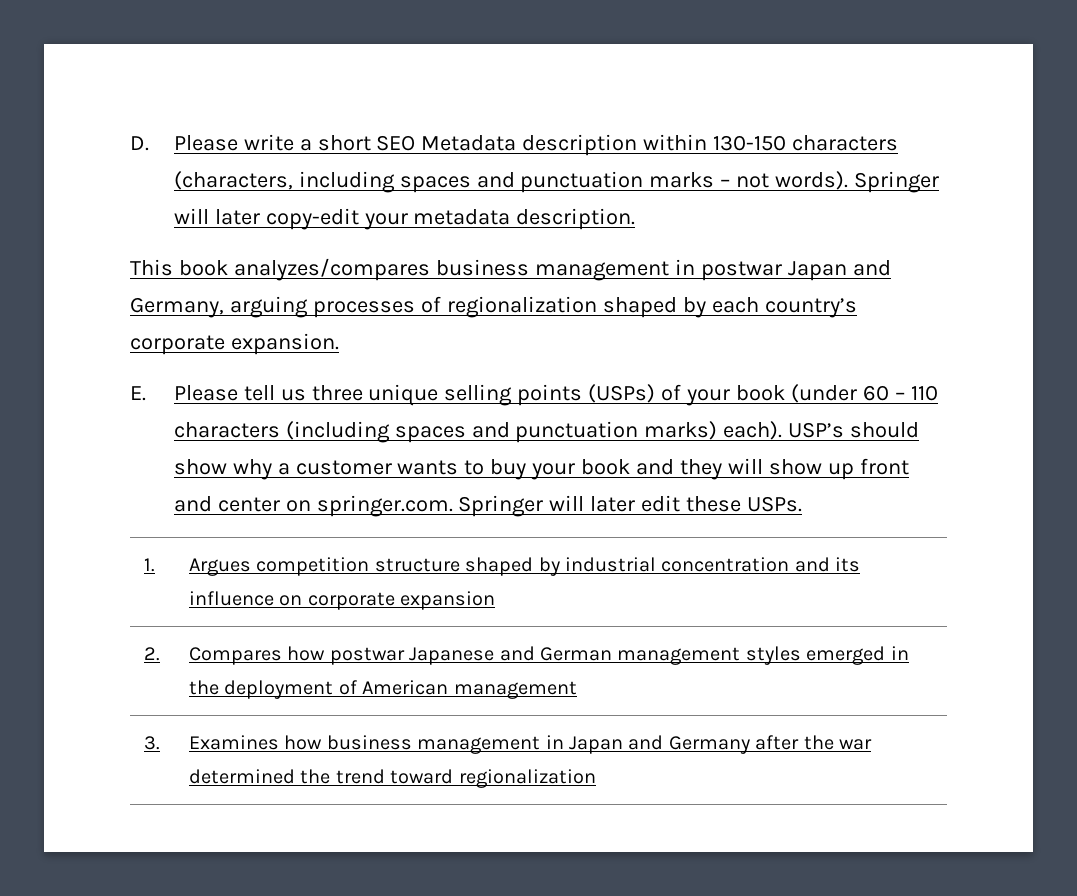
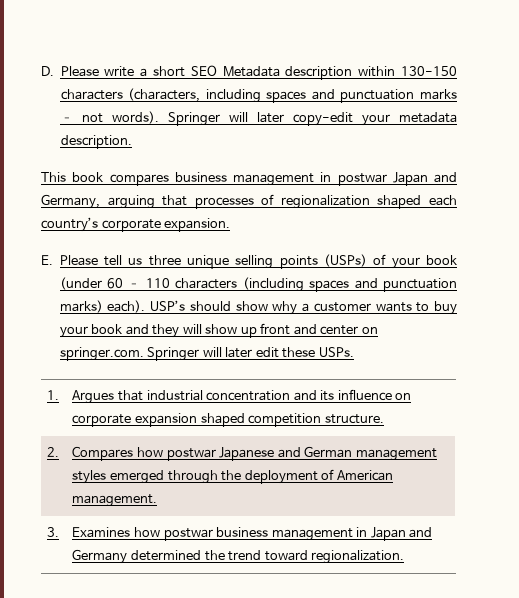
- This book analyzes/compares business management in postwar Japan and Germany, arguing processes of regionalization shaped by each country’s corporate expansion.
+ This book compares business management in postwar Japan and Germany, arguing that processes of regionalization shaped each country’s corporate expansion.
- 1. | Argues competition structure shaped by industrial concentration and its influence on corporate expansion
+ 1. | Argues that industrial concentration and its influence on corporate expansion shaped competition structure.
- 2. | Compares how postwar Japanese and German management styles emerged in the deployment of American management
+ 2. | Compares how postwar Japanese and German management styles emerged through the deployment of American management.
- 3. | Examines how business management in Japan and Germany after the war determined the trend toward regionalization
+ 3. | Examines how postwar business management in Japan and Germany determined the trend toward regionalization.

